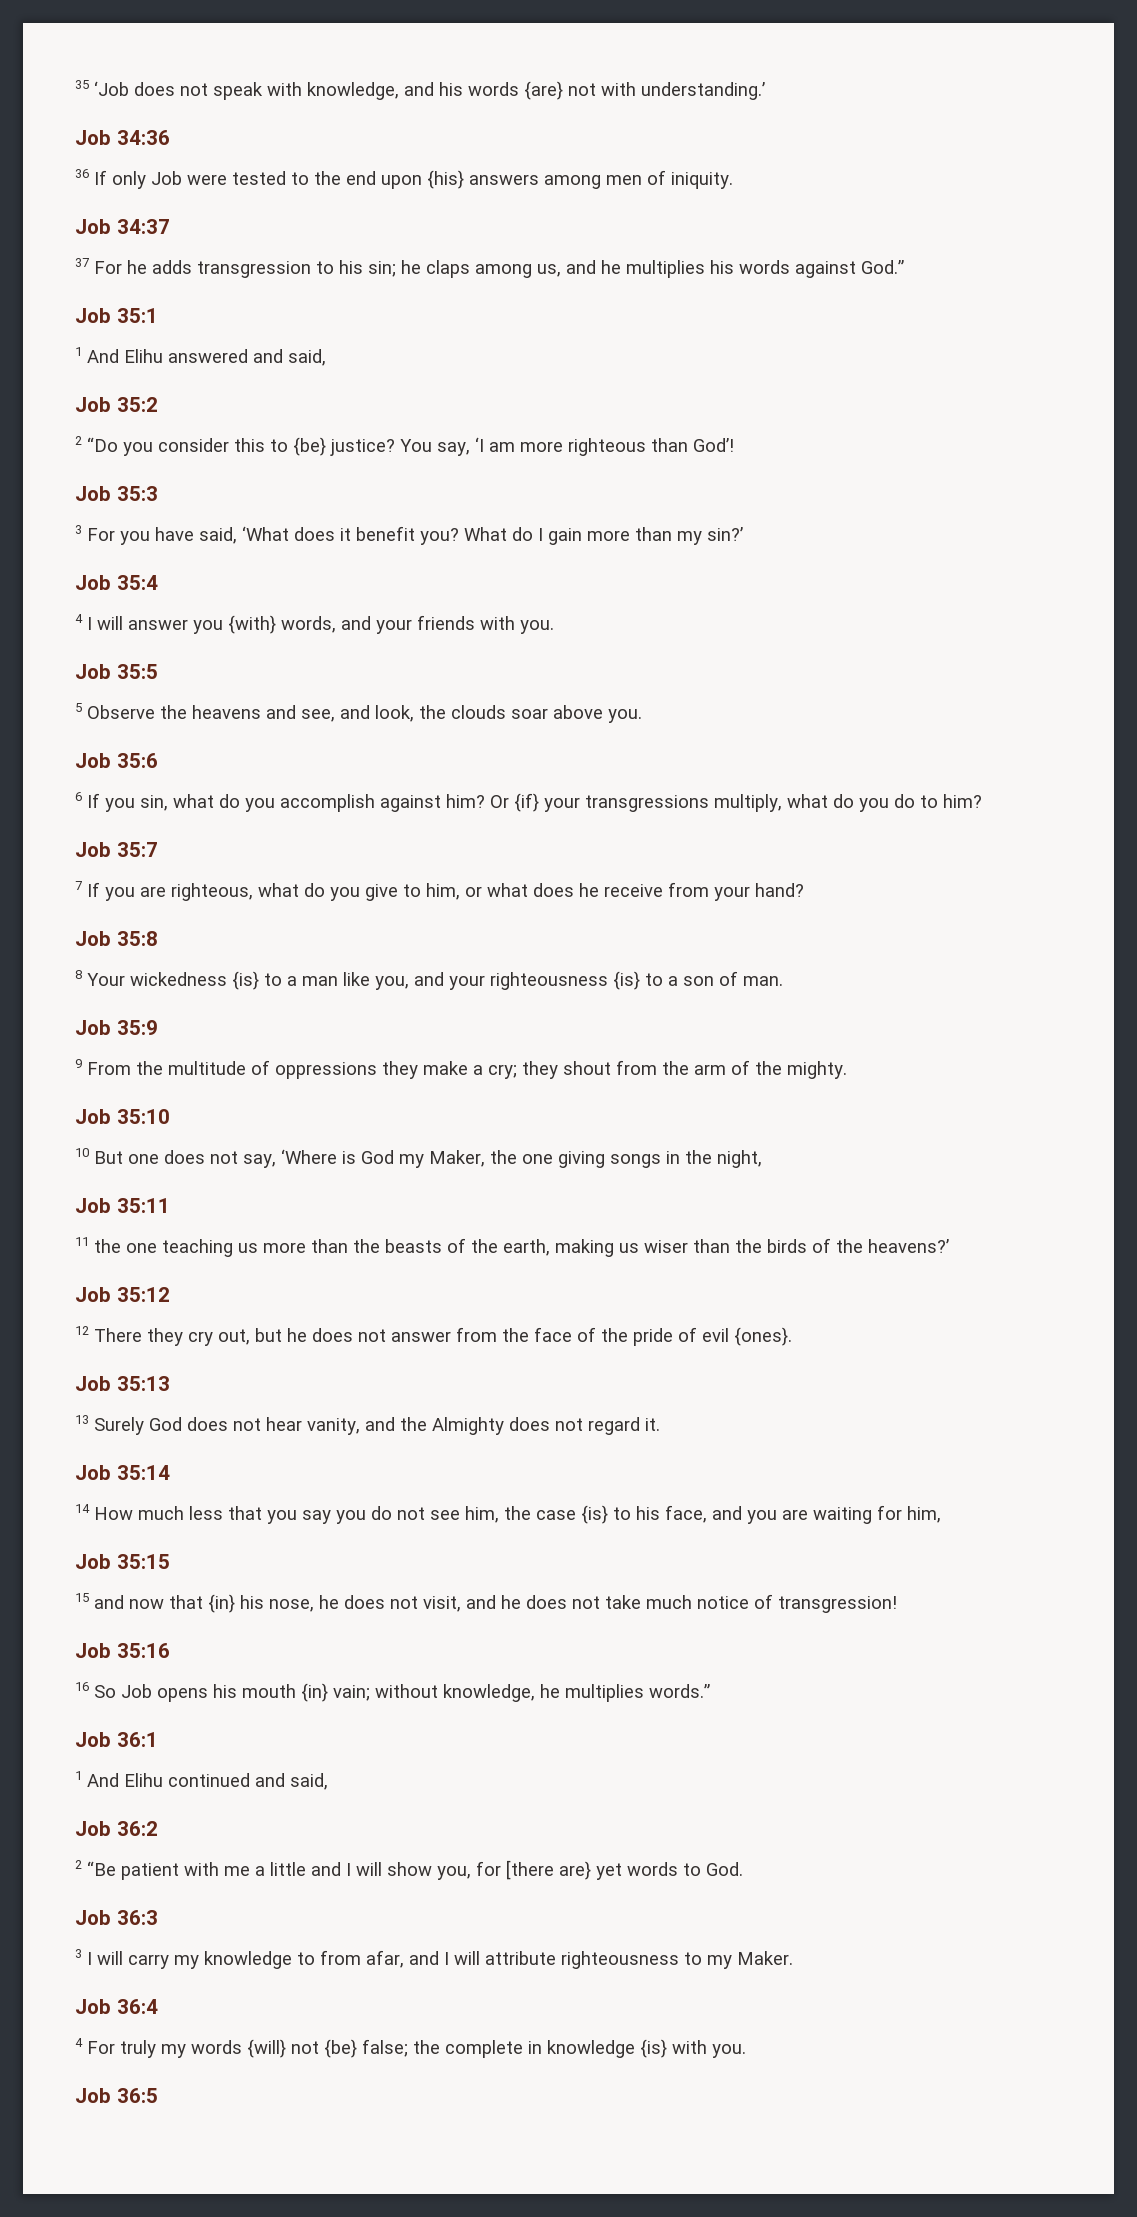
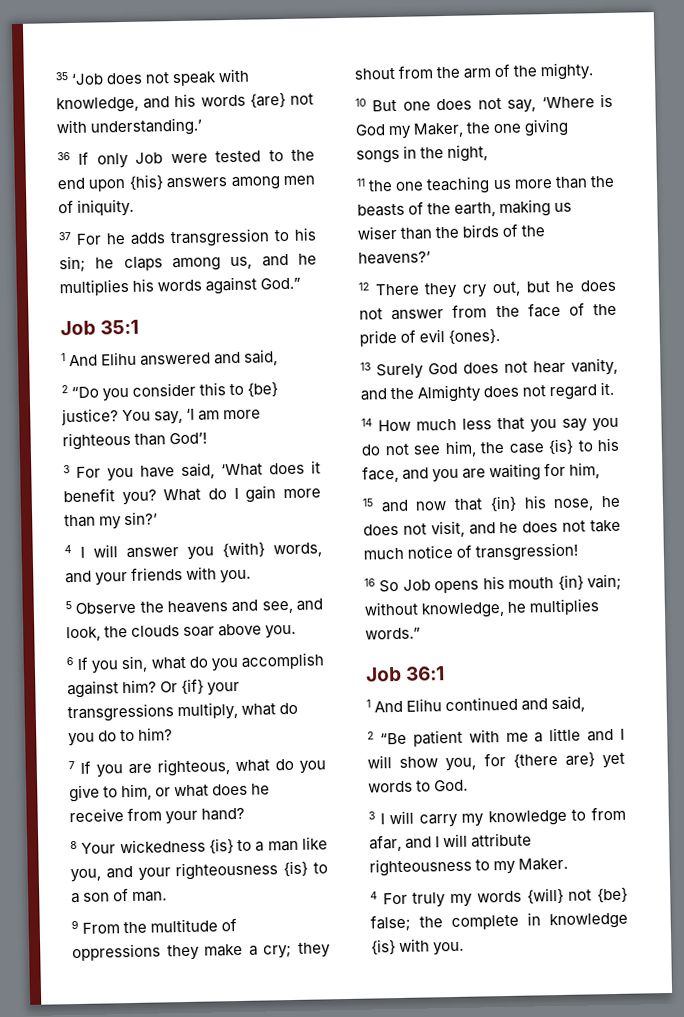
- Job 34:36
- Job 34:37
- Job 35:2
- Job 35:3
- Job 35:4
- Job 35:5
- Job 35:6
- Job 35:7
- Job 35:8
- Job 35:9
- Job 35:10
- Job 35:11
- Job 35:12
- Job 35:13
- Job 35:14
- Job 35:15
- Job 35:16
- Job 36:2
- 2 “Be patient with me a little and I will show you, for [there are} yet words to God.
+ 2 “Be patient with me a little and I will show you, for {there are} yet words to God.
- Job 36:3
- Job 36:4
- Job 36:5

